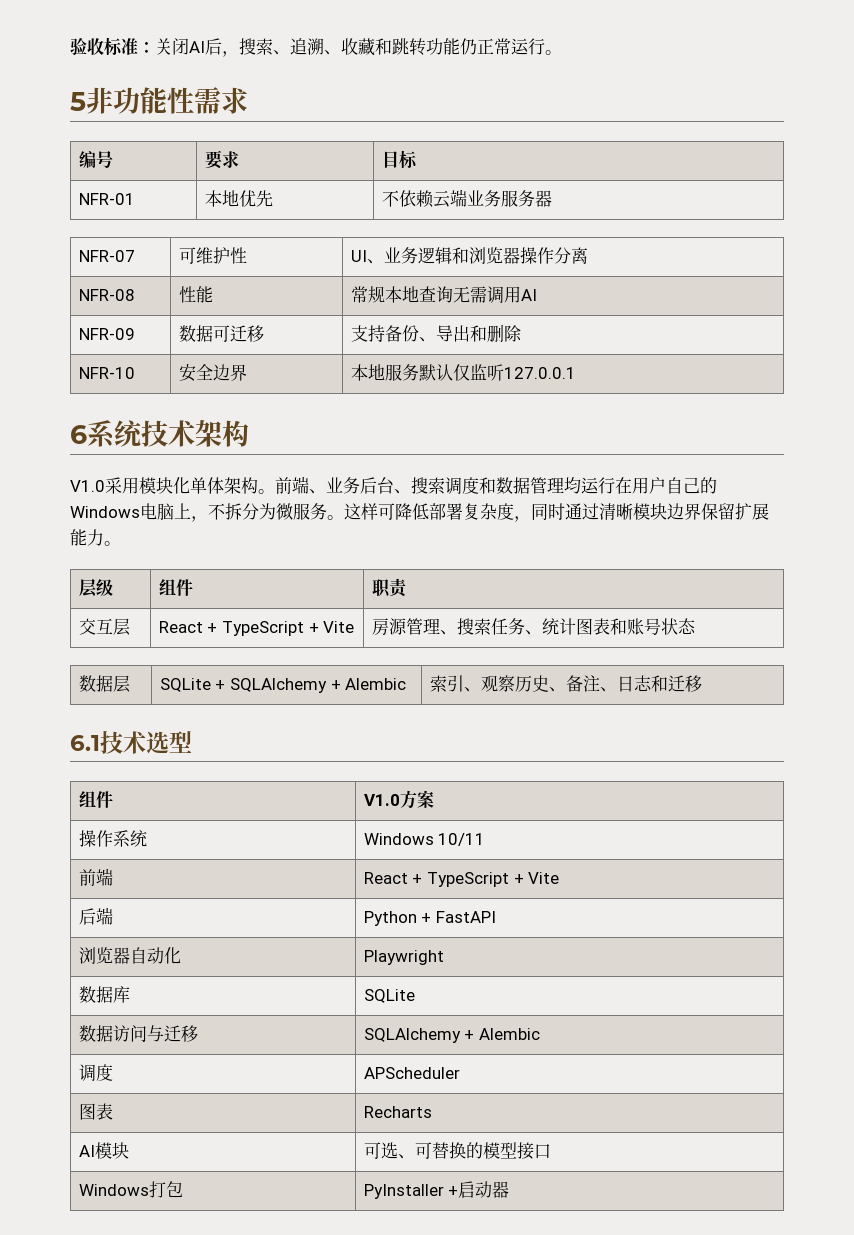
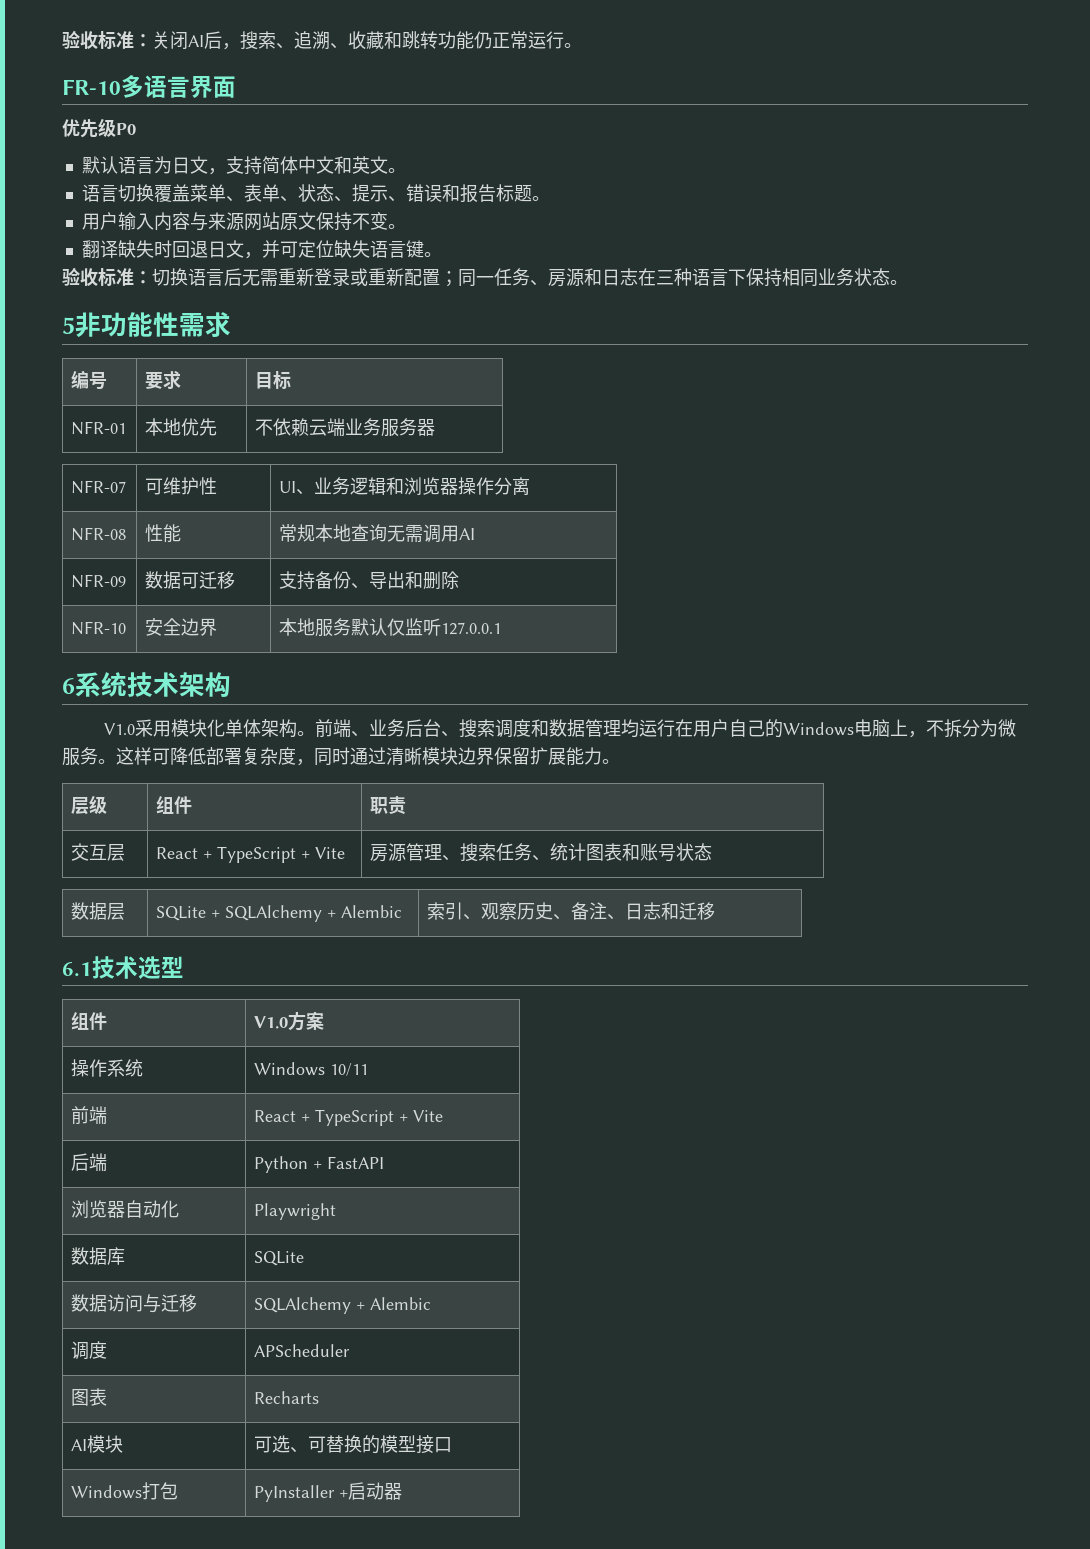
+ FR-10多语言界面
+ 优先级P0
+ 默认语言为日文，支持简体中文和英文。
+ 语言切换覆盖菜单、表单、状态、提示、错误和报告标题。
+ 用户输入内容与来源网站原文保持不变。
+ 翻译缺失时回退日文，并可定位缺失语言键。
+ 验收标准：切换语言后无需重新登录或重新配置；同一任务、房源和日志在三种语言下保持相同业务状态。

